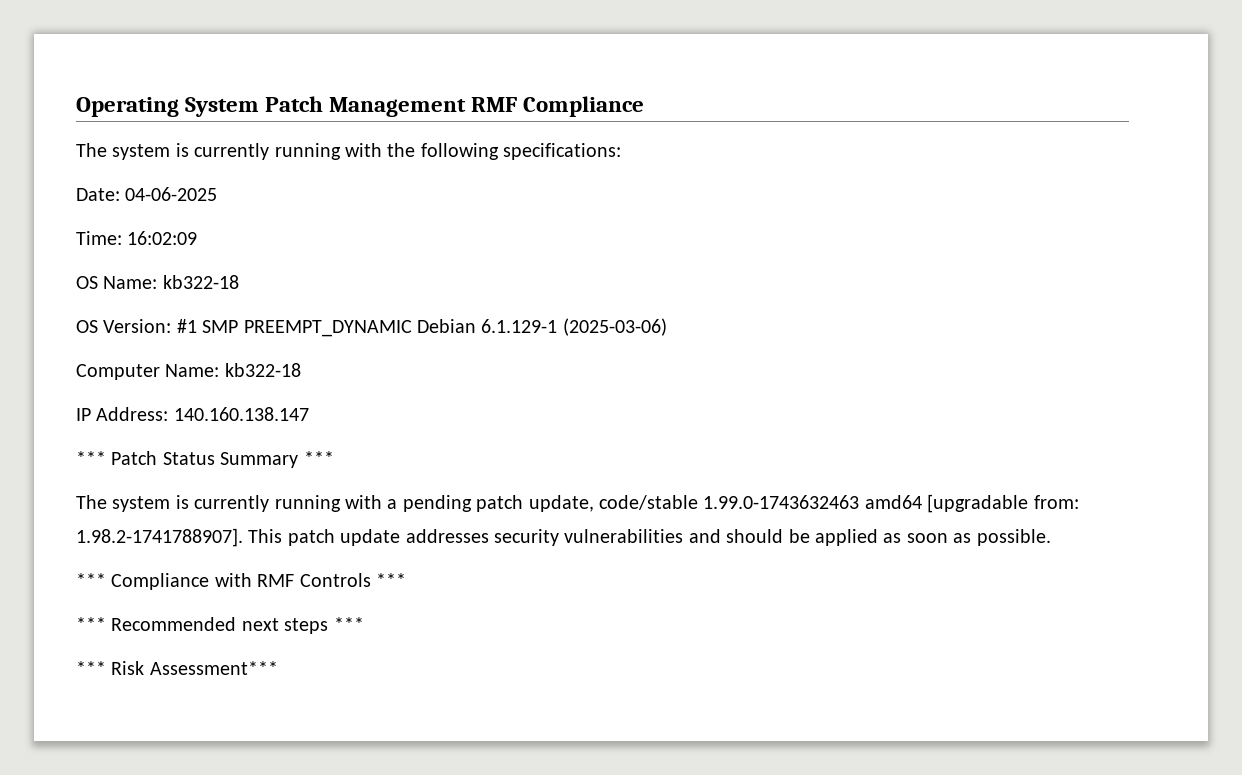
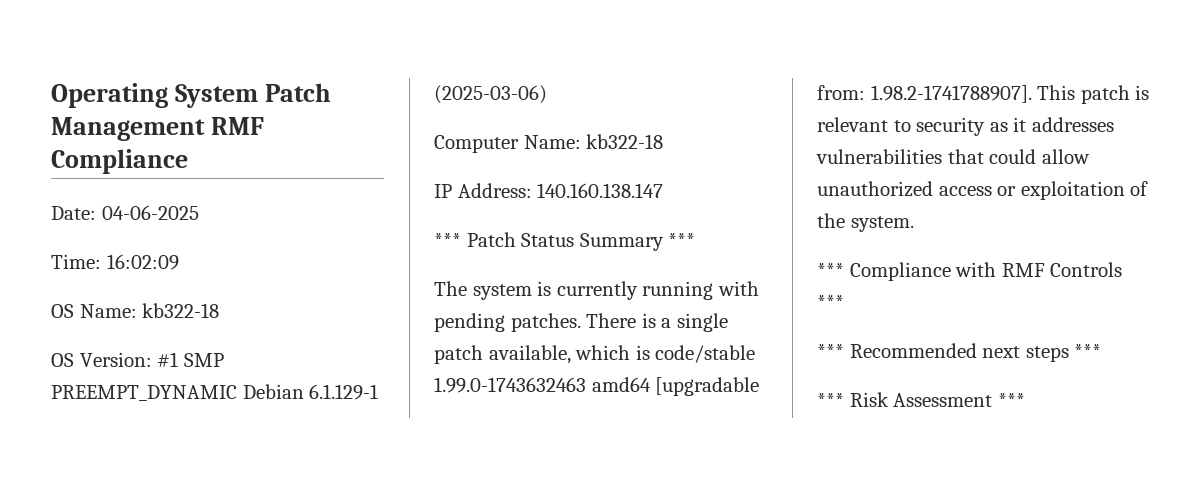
- The system is currently running with the following specifications:
- The system is currently running with a pending patch update, code/stable 1.99.0-1743632463 amd64 [upgradable from: 1.98.2-1741788907]. This patch update addresses security vulnerabilities and should be applied as soon as possible.
+ The system is currently running with pending patches. There is a single patch available, which is code/stable 1.99.0-1743632463 amd64 [upgradable from: 1.98.2-1741788907]. This patch is relevant to security as it addresses vulnerabilities that could allow unauthorized access or exploitation of the system.
- *** Risk Assessment***
+ *** Risk Assessment ***

